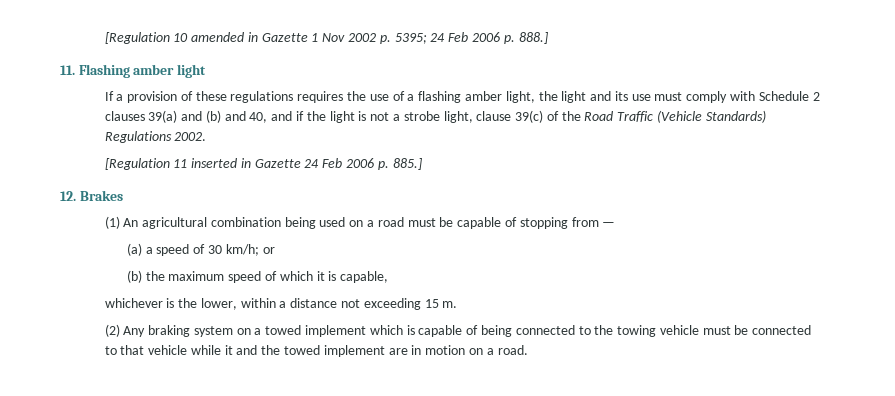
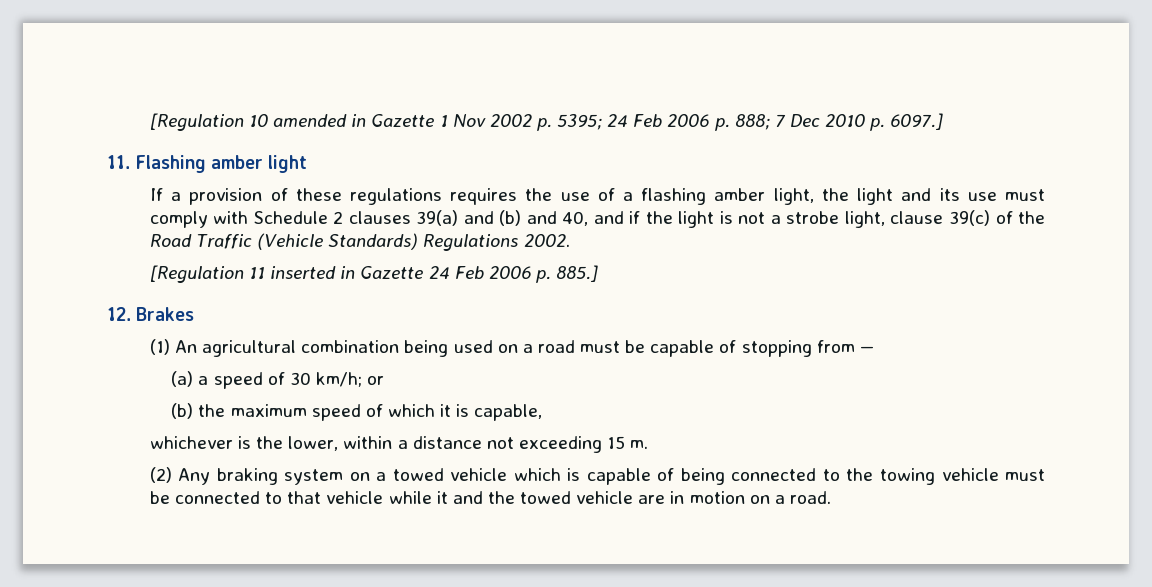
- [Regulation 10 amended in Gazette 1 Nov 2002 p. 5395; 24 Feb 2006 p. 888.]
+ [Regulation 10 amended in Gazette 1 Nov 2002 p. 5395; 24 Feb 2006 p. 888; 7 Dec 2010 p. 6097.]
- (2) Any braking system on a towed implement which is capable of being connected to the towing vehicle must be connected to that vehicle while it and the towed implement are in motion on a road.
+ (2) Any braking system on a towed vehicle which is capable of being connected to the towing vehicle must be connected to that vehicle while it and the towed vehicle are in motion on a road.

